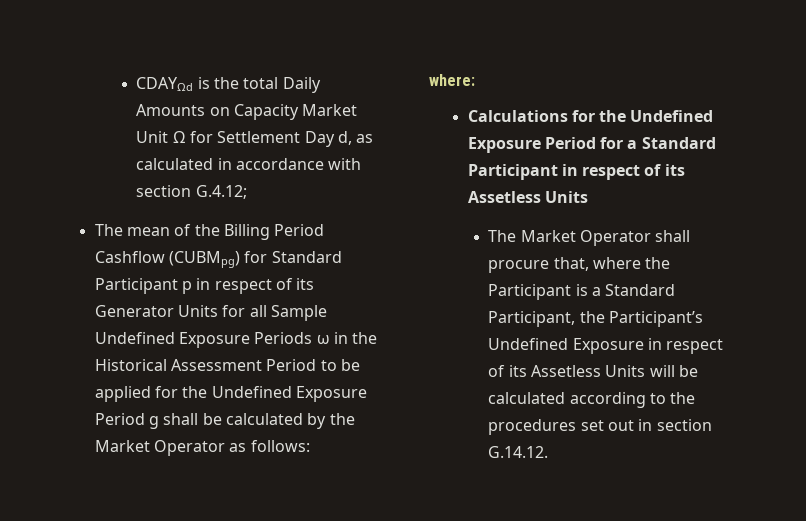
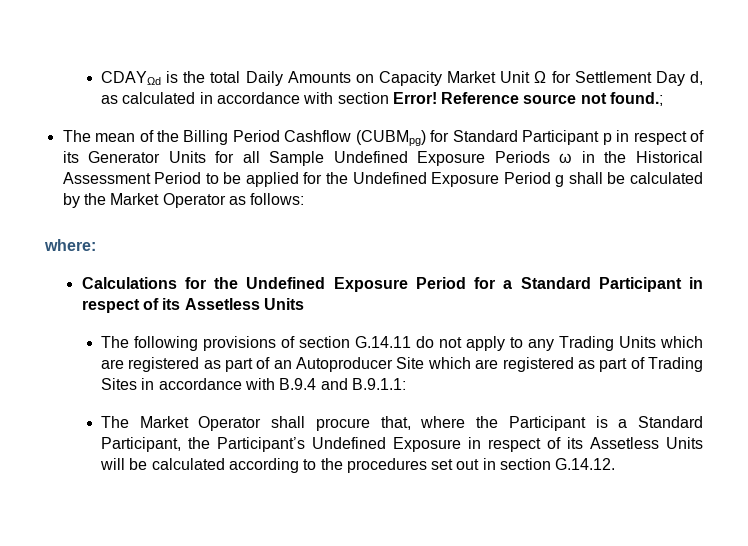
- CDAYΩd is the total Daily Amounts on Capacity Market Unit Ω for Settlement Day d, as calculated in accordance with section G.4.12;
+ CDAYΩd is the total Daily Amounts on Capacity Market Unit Ω for Settlement Day d, as calculated in accordance with section Error! Reference source not found.;
+ The following provisions of section G.14.11 do not apply to any Trading Units which are registered as part of an Autoproducer Site which are registered as part of Trading Sites in accordance with B.9.4 and B.9.1.1:

